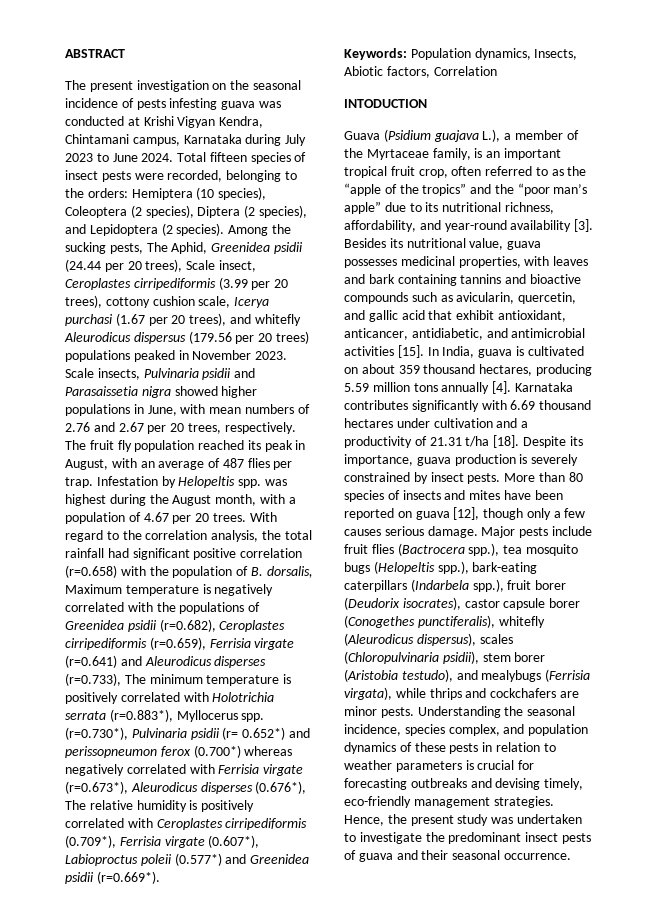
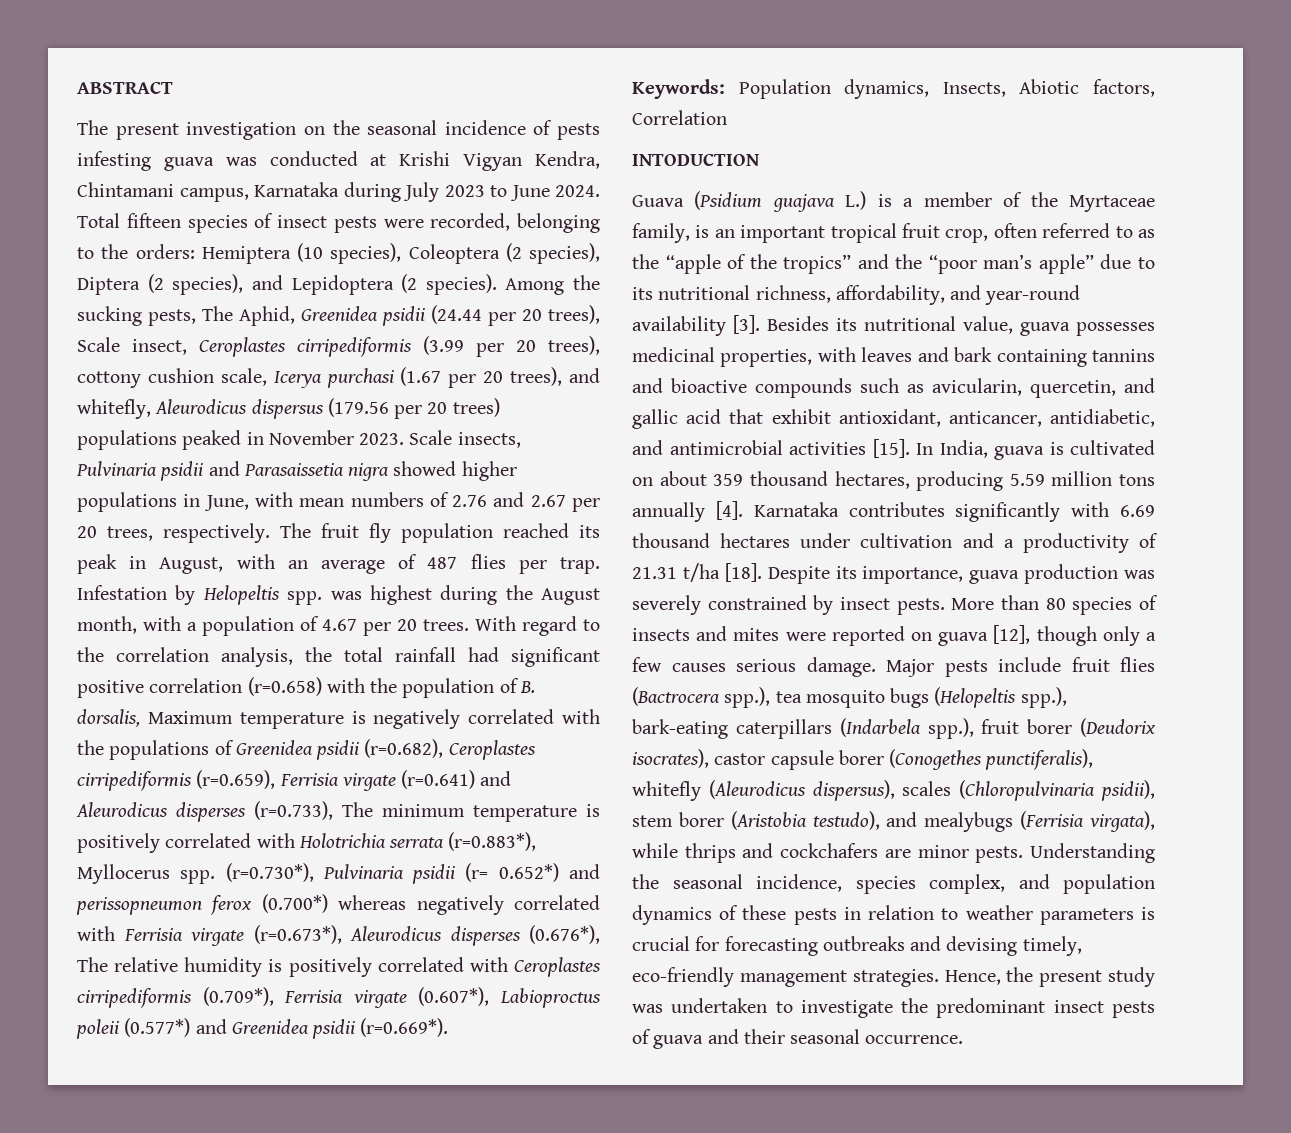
- Among the sucking pests, The Aphid, Greenidea psidii (24.44 per 20 trees), Scale insect, Ceroplastes cirripediformis (3.99 per 20 trees), cottony cushion scale, Icerya purchasi (1.67 per 20 trees), and whitefly Aleurodicus dispersus (179.56 per 20 trees) populations peaked in November 2023.
+ Among the sucking pests, The Aphid, Greenidea psidii (24.44 per 20 trees), Scale insect, Ceroplastes cirripediformis (3.99 per 20 trees), cottony cushion scale, Icerya purchasi (1.67 per 20 trees), and whitefly, Aleurodicus dispersus (179.56 per 20 trees) populations peaked in November 2023.
- Guava (Psidium guajava L.), a member of the Myrtaceae family, is an important tropical fruit crop, often referred to as the “apple of the tropics” and the “poor man’s apple” due to its nutritional richness, affordability, and year-round availability [3].
+ Guava (Psidium guajava L.) is a member of the Myrtaceae family, is an important tropical fruit crop, often referred to as the “apple of the tropics” and the “poor man’s apple” due to its nutritional richness, affordability, and year-round availability [3].
- Despite its importance, guava production is severely constrained by insect pests.
+ Despite its importance, guava production was severely constrained by insect pests.
- More than 80 species of insects and mites have been reported on guava [12], though only a few causes serious damage.
+ More than 80 species of insects and mites were reported on guava [12], though only a few causes serious damage.

